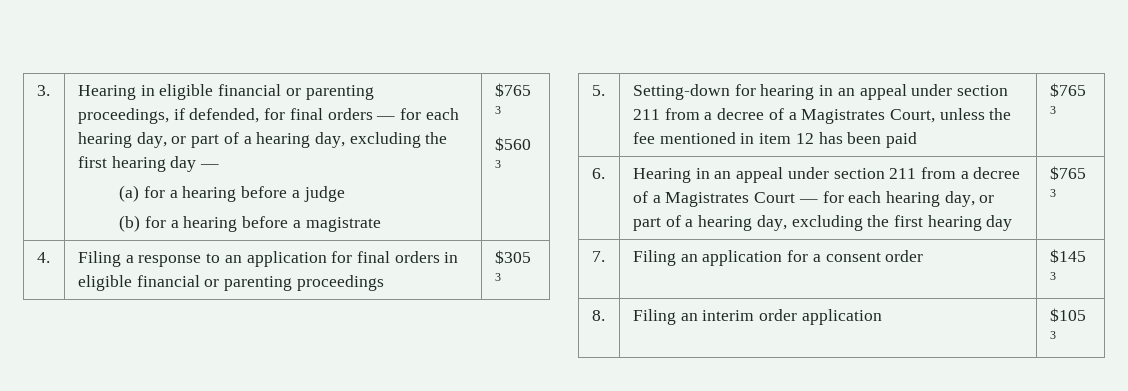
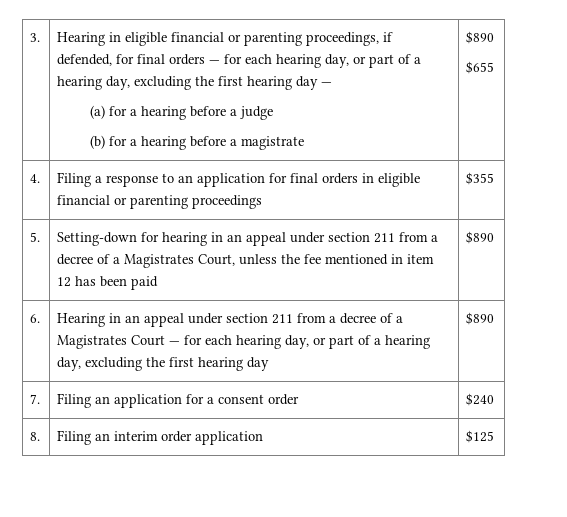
- (b) for a hearing before a magistrate | $765 3
- $560 3
+ (b) for a hearing before a magistrate | $890
+ $655
- 4. | Filing a response to an application for final orders in eligible financial or parenting proceedings | $305 3
+ 4. | Filing a response to an application for final orders in eligible financial or parenting proceedings | $355
- 5. | Setting-down for hearing in an appeal under section 211 from a decree of a Magistrates Court, unless the fee mentioned in item 12 has been paid | $765 3
+ 5. | Setting-down for hearing in an appeal under section 211 from a decree of a Magistrates Court, unless the fee mentioned in item 12 has been paid | $890
- 6. | Hearing in an appeal under section 211 from a decree of a Magistrates Court — for each hearing day, or part of a hearing day, excluding the first hearing day | $765 3
+ 6. | Hearing in an appeal under section 211 from a decree of a Magistrates Court — for each hearing day, or part of a hearing day, excluding the first hearing day | $890
- 7. | Filing an application for a consent order | $145 3
+ 7. | Filing an application for a consent order | $240
- 8. | Filing an interim order application | $105 3
+ 8. | Filing an interim order application | $125

